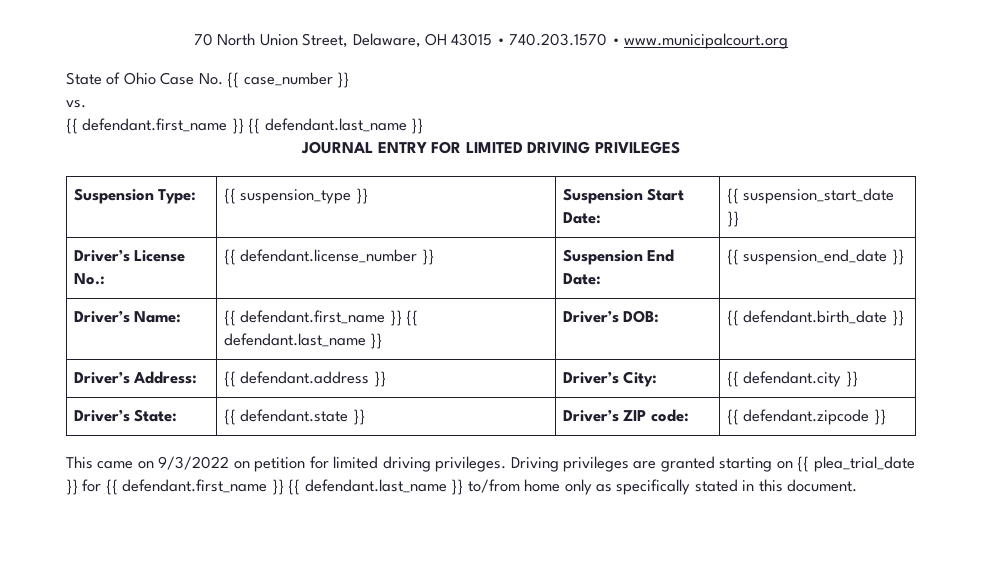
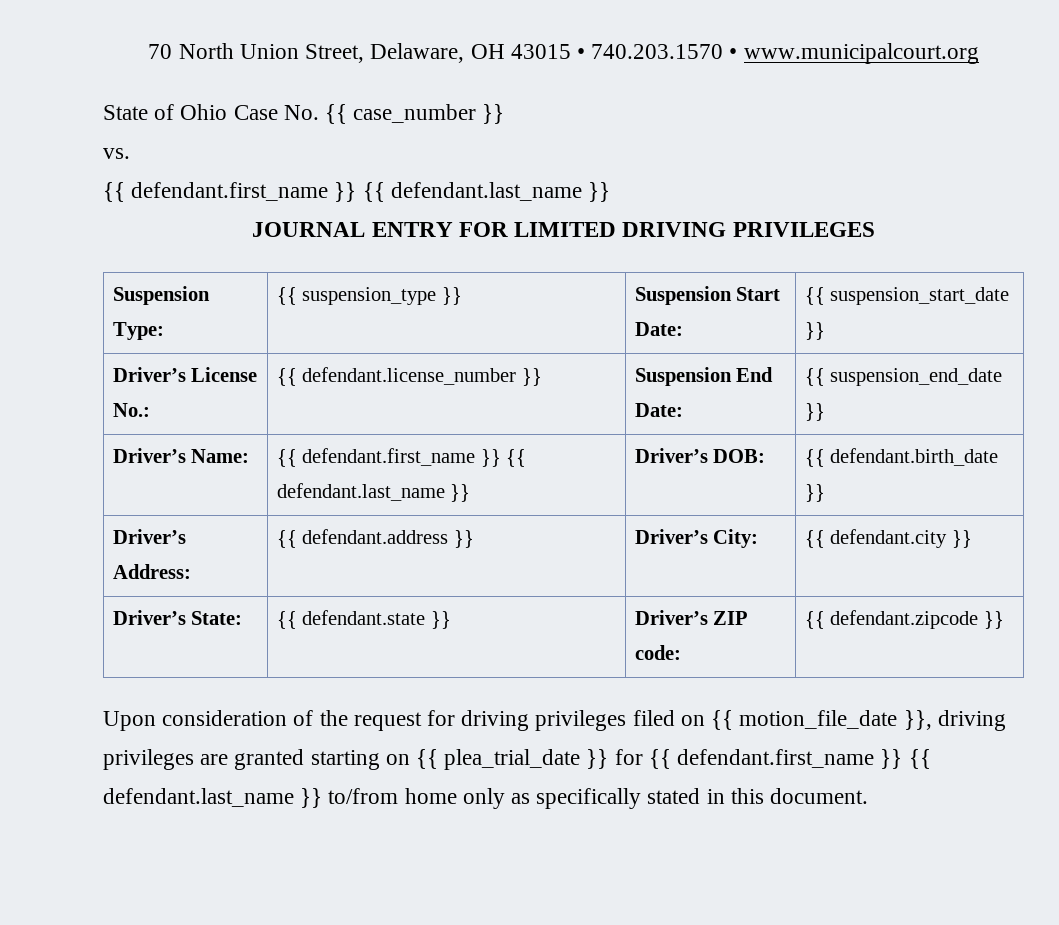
- This came on 9/3/2022 on petition for limited driving privileges. Driving privileges are granted starting on {{ plea_trial_date }} for {{ defendant.first_name }} {{ defendant.last_name }} to/from home only as specifically stated in this document.
+ Upon consideration of the request for driving privileges filed on {{ motion_file_date }}, driving privileges are granted starting on {{ plea_trial_date }} for {{ defendant.first_name }} {{ defendant.last_name }} to/from home only as specifically stated in this document.

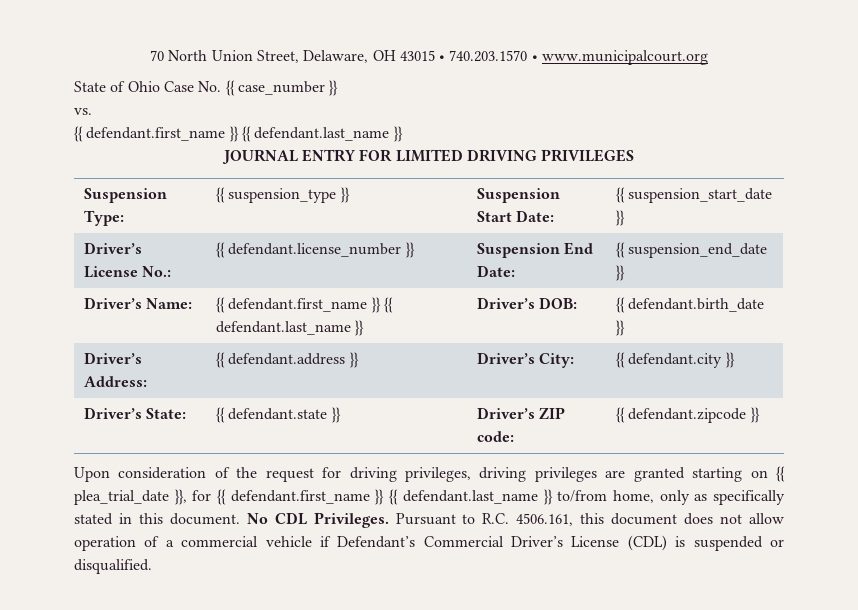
- Upon consideration of the request for driving privileges filed on {{ motion_file_date }}, driving privileges are granted starting on {{ plea_trial_date }} for {{ defendant.first_name }} {{ defendant.last_name }} to/from home only as specifically stated in this document.
+ Upon consideration of the request for driving privileges, driving privileges are granted starting on {{ plea_trial_date }}, for {{ defendant.first_name }} {{ defendant.last_name }} to/from home, only as specifically stated in this document.
+ No CDL Privileges. Pursuant to R.C. 4506.161, this document does not allow operation of a commercial vehicle if Defendant’s Commercial Driver’s License (CDL) is suspended or disqualified.

